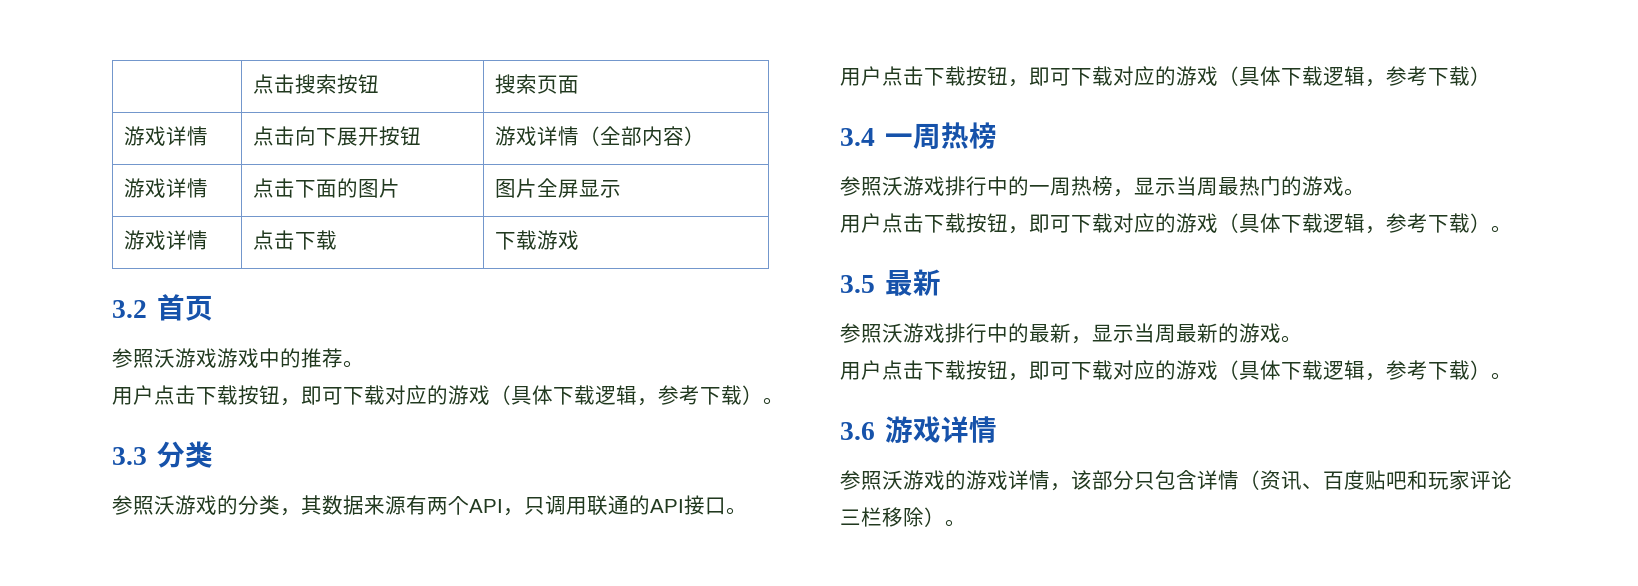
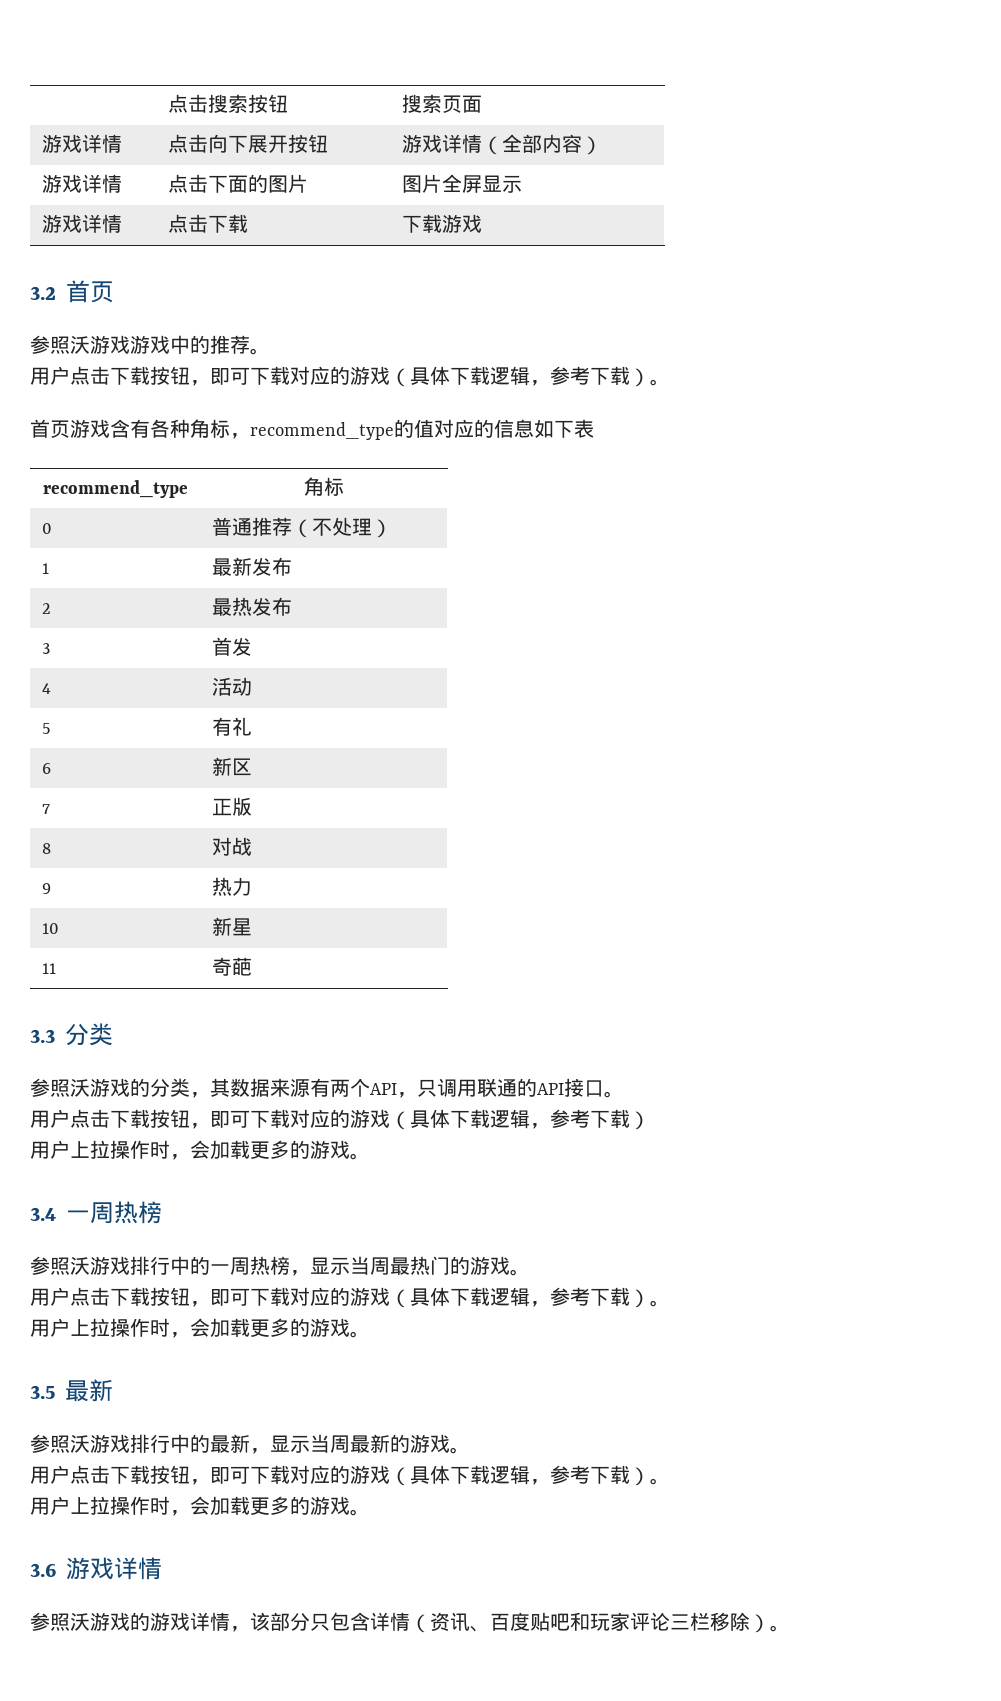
+ 首页游戏含有各种角标，recommend_type的值对应的信息如下表
+ recommend_type | 角标
+ 0 | 普通推荐（不处理）
+ 1 | 最新发布
+ 2 | 最热发布
+ 3 | 首发
+ 4 | 活动
+ 5 | 有礼
+ 6 | 新区
+ 7 | 正版
+ 8 | 对战
+ 9 | 热力
+ 10 | 新星
+ 11 | 奇葩
  参照沃游戏的分类，其数据来源有两个API，只调用联通的API接口。
  用户点击下载按钮，即可下载对应的游戏（具体下载逻辑，参考下载）
+ 用户上拉操作时，会加载更多的游戏。
  参照沃游戏排行中的一周热榜，显示当周最热门的游戏。
  用户点击下载按钮，即可下载对应的游戏（具体下载逻辑，参考下载）。
+ 用户上拉操作时，会加载更多的游戏。
  参照沃游戏排行中的最新，显示当周最新的游戏。
  用户点击下载按钮，即可下载对应的游戏（具体下载逻辑，参考下载）。
+ 用户上拉操作时，会加载更多的游戏。

